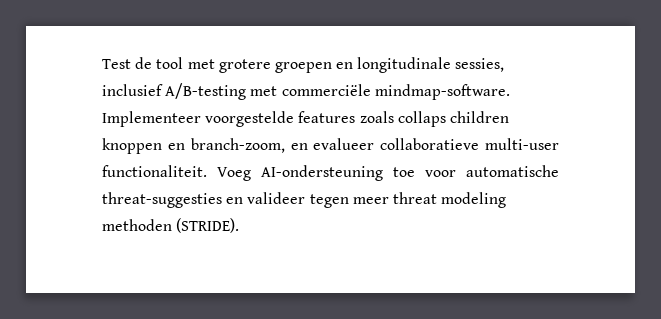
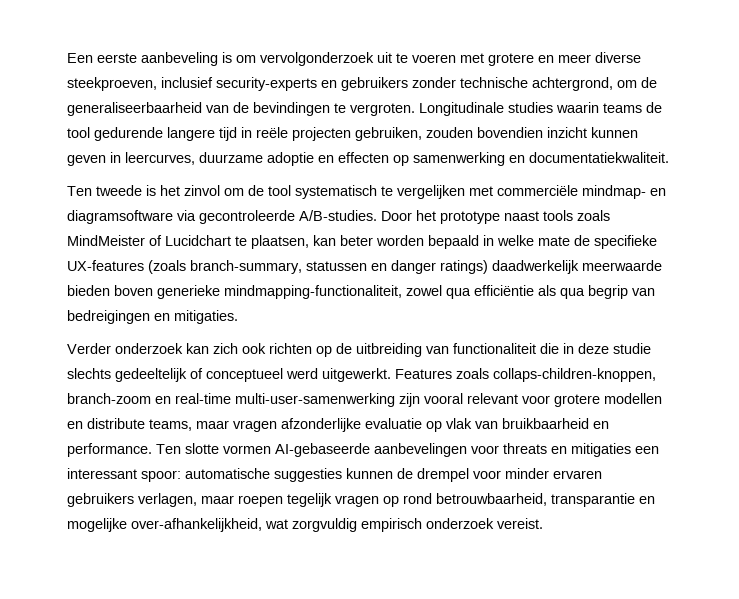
- Test de tool met grotere groepen en longitudinale sessies, inclusief A/B-testing met commerciële mindmap-software. Implementeer voorgestelde features zoals collaps children knoppen en branch-zoom, en evalueer collaboratieve multi-user functionaliteit. Voeg AI-ondersteuning toe voor automatische threat-suggesties en valideer tegen meer threat modeling methoden (STRIDE).
+ Een eerste aanbeveling is om vervolgonderzoek uit te voeren met grotere en meer diverse steekproeven, inclusief security-experts en gebruikers zonder technische achtergrond, om de generaliseerbaarheid van de bevindingen te vergroten. Longitudinale studies waarin teams de tool gedurende langere tijd in reële projecten gebruiken, zouden bovendien inzicht kunnen geven in leercurves, duurzame adoptie en effecten op samenwerking en documentatiekwaliteit.
+ Ten tweede is het zinvol om de tool systematisch te vergelijken met commerciële mindmap- en diagramsoftware via gecontroleerde A/B-studies. Door het prototype naast tools zoals MindMeister of Lucidchart te plaatsen, kan beter worden bepaald in welke mate de specifieke UX-features (zoals branch-summary, statussen en danger ratings) daadwerkelijk meerwaarde bieden boven generieke mindmapping-functionaliteit, zowel qua efficiëntie als qua begrip van bedreigingen en mitigaties.
+ Verder onderzoek kan zich ook richten op de uitbreiding van functionaliteit die in deze studie slechts gedeeltelijk of conceptueel werd uitgewerkt. Features zoals collaps-children-knoppen, branch-zoom en real-time multi-user-samenwerking zijn vooral relevant voor grotere modellen en distribute teams, maar vragen afzonderlijke evaluatie op vlak van bruikbaarheid en performance. Ten slotte vormen AI-gebaseerde aanbevelingen voor threats en mitigaties een interessant spoor: automatische suggesties kunnen de drempel voor minder ervaren gebruikers verlagen, maar roepen tegelijk vragen op rond betrouwbaarheid, transparantie en mogelijke over-afhankelijkheid, wat zorgvuldig empirisch onderzoek vereist.

